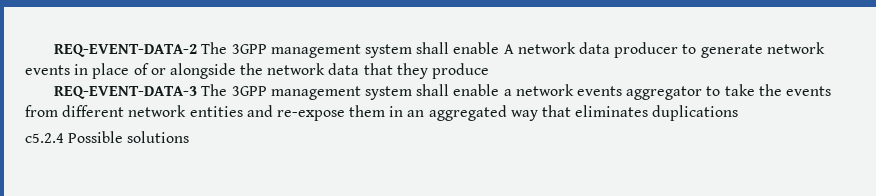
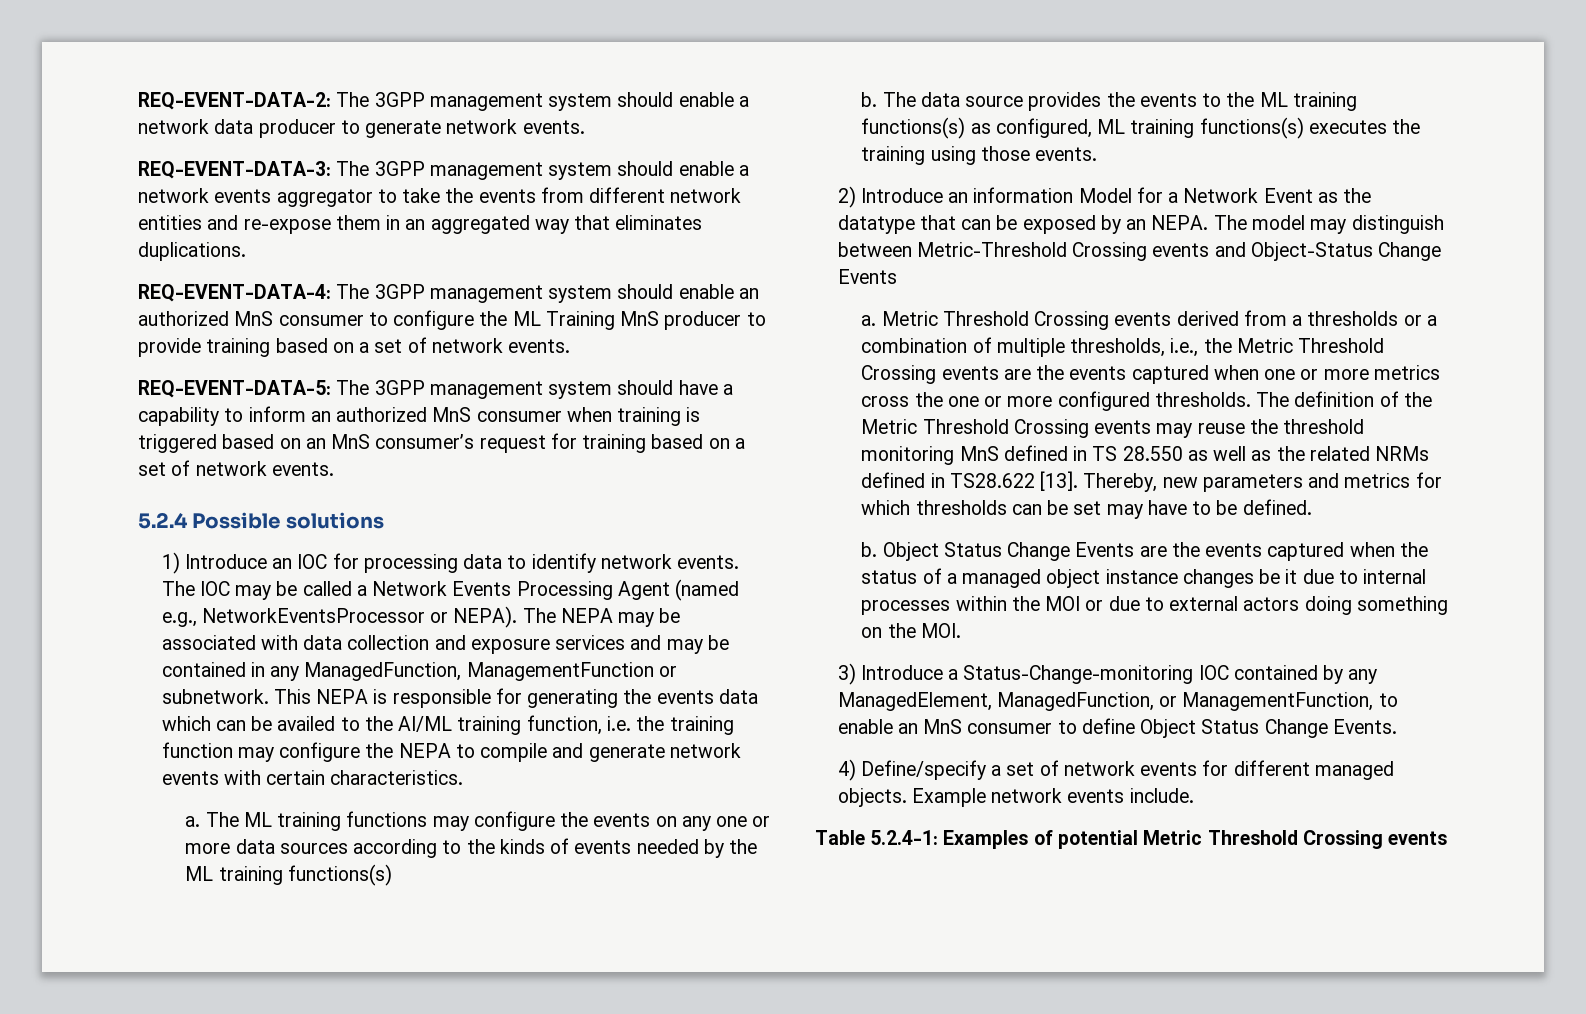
- REQ-EVENT-DATA-2 The 3GPP management system shall enable A network data producer to generate network events in place of or alongside the network data that they produce
- REQ-EVENT-DATA-3 The 3GPP management system shall enable a network events aggregator to take the events from different network entities and re-expose them in an aggregated way that eliminates duplications
- c5.2.4 Possible solutions
+ REQ-EVENT-DATA-2: The 3GPP management system should enable a network data producer to generate network events.
+ REQ-EVENT-DATA-3: The 3GPP management system should enable a network events aggregator to take the events from different network entities and re-expose them in an aggregated way that eliminates duplications.
+ REQ-EVENT-DATA-4: The 3GPP management system should enable an authorized MnS consumer to configure the ML Training MnS producer to provide training based on a set of network events.
+ REQ-EVENT-DATA-5: The 3GPP management system should have a capability to inform an authorized MnS consumer when training is triggered based on an MnS consumer’s request for training based on a set of network events.
+ 5.2.4 Possible solutions
+ 1) Introduce an IOC for processing data to identify network events. The IOC may be called a Network Events Processing Agent (named e.g., NetworkEventsProcessor or NEPA). The NEPA may be associated with data collection and exposure services and may be contained in any ManagedFunction, ManagementFunction or subnetwork. This NEPA is responsible for generating the events data which can be availed to the AI/ML training function, i.e. the training function may configure the NEPA to compile and generate network events with certain characteristics.
+ a. The ML training functions may configure the events on any one or more data sources according to the kinds of events needed by the ML training functions(s)
+ b. The data source provides the events to the ML training functions(s) as configured, ML training functions(s) executes the training using those events.
+ 2) Introduce an information Model for a Network Event as the datatype that can be exposed by an NEPA. The model may distinguish between Metric-Threshold Crossing events and Object-Status Change Events
+ a. Metric Threshold Crossing events derived from a thresholds or a combination of multiple thresholds, i.e., the Metric Threshold Crossing events are the events captured when one or more metrics cross the one or more configured thresholds. The definition of the Metric Threshold Crossing events may reuse the threshold monitoring MnS defined in TS 28.550 as well as the related NRMs defined in TS28.622 [13]. Thereby, new parameters and metrics for which thresholds can be set may have to be defined.
+ b. Object Status Change Events are the events captured when the status of a managed object instance changes be it due to internal processes within the MOI or due to external actors doing something on the MOI.
+ 3) Introduce a Status-Change-monitoring IOC contained by any ManagedElement, ManagedFunction, or ManagementFunction, to enable an MnS consumer to define Object Status Change Events.
+ 4) Define/specify a set of network events for different managed objects. Example network events include.
+ Table 5.2.4-1: Examples of potential Metric Threshold Crossing events

